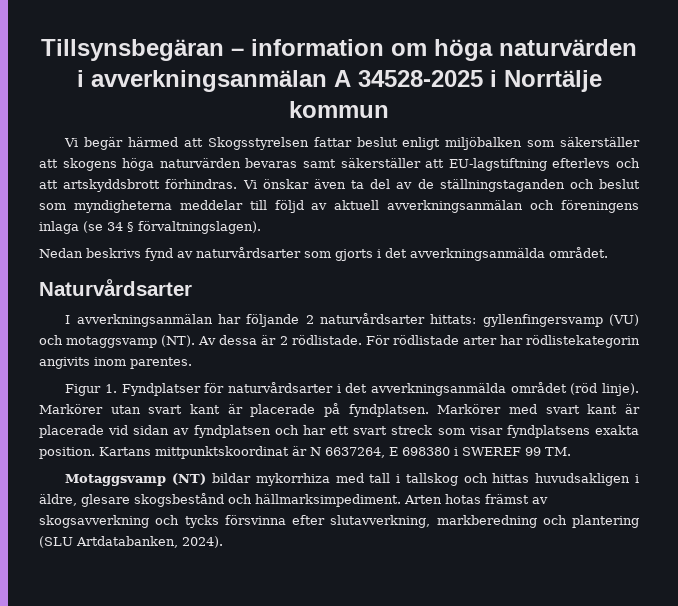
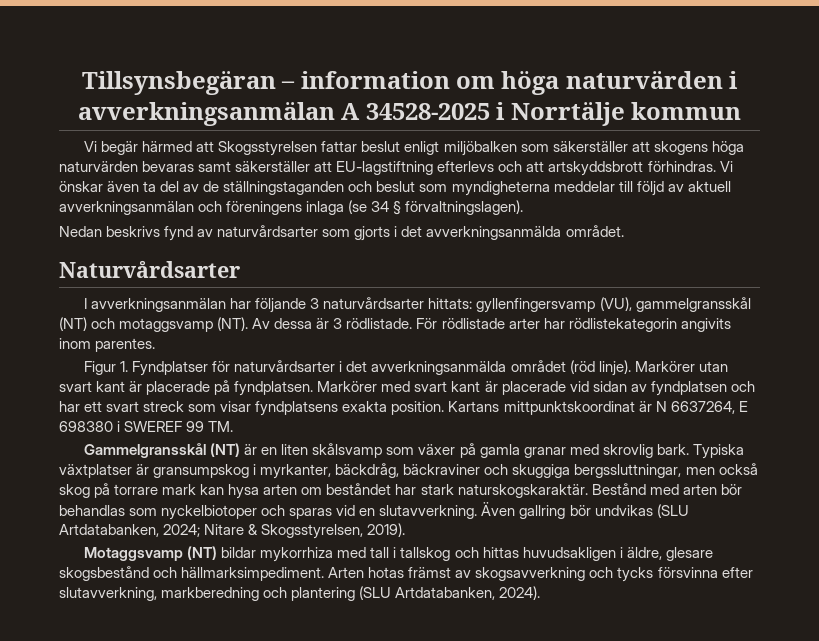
- I avverkningsanmälan har följande 2 naturvårdsarter hittats: gyllenfingersvamp (VU) och motaggsvamp (NT). Av dessa är 2 rödlistade.
+ I avverkningsanmälan har följande 3 naturvårdsarter hittats: gyllenfingersvamp (VU), gammelgransskål (NT) och motaggsvamp (NT). Av dessa är 3 rödlistade.
+ Gammelgransskål (NT) är en liten skålsvamp som växer på gamla granar med skrovlig bark. Typiska växtplatser är gransumpskog i myrkanter, bäckdråg, bäckraviner och skuggiga bergssluttningar, men också skog på torrare mark kan hysa arten om beståndet har stark naturskogskaraktär. Bestånd med arten bör behandlas som nyckelbiotoper och sparas vid en slutavverkning. Även gallring bör undvikas (SLU Artdatabanken, 2024; Nitare & Skogsstyrelsen, 2019).

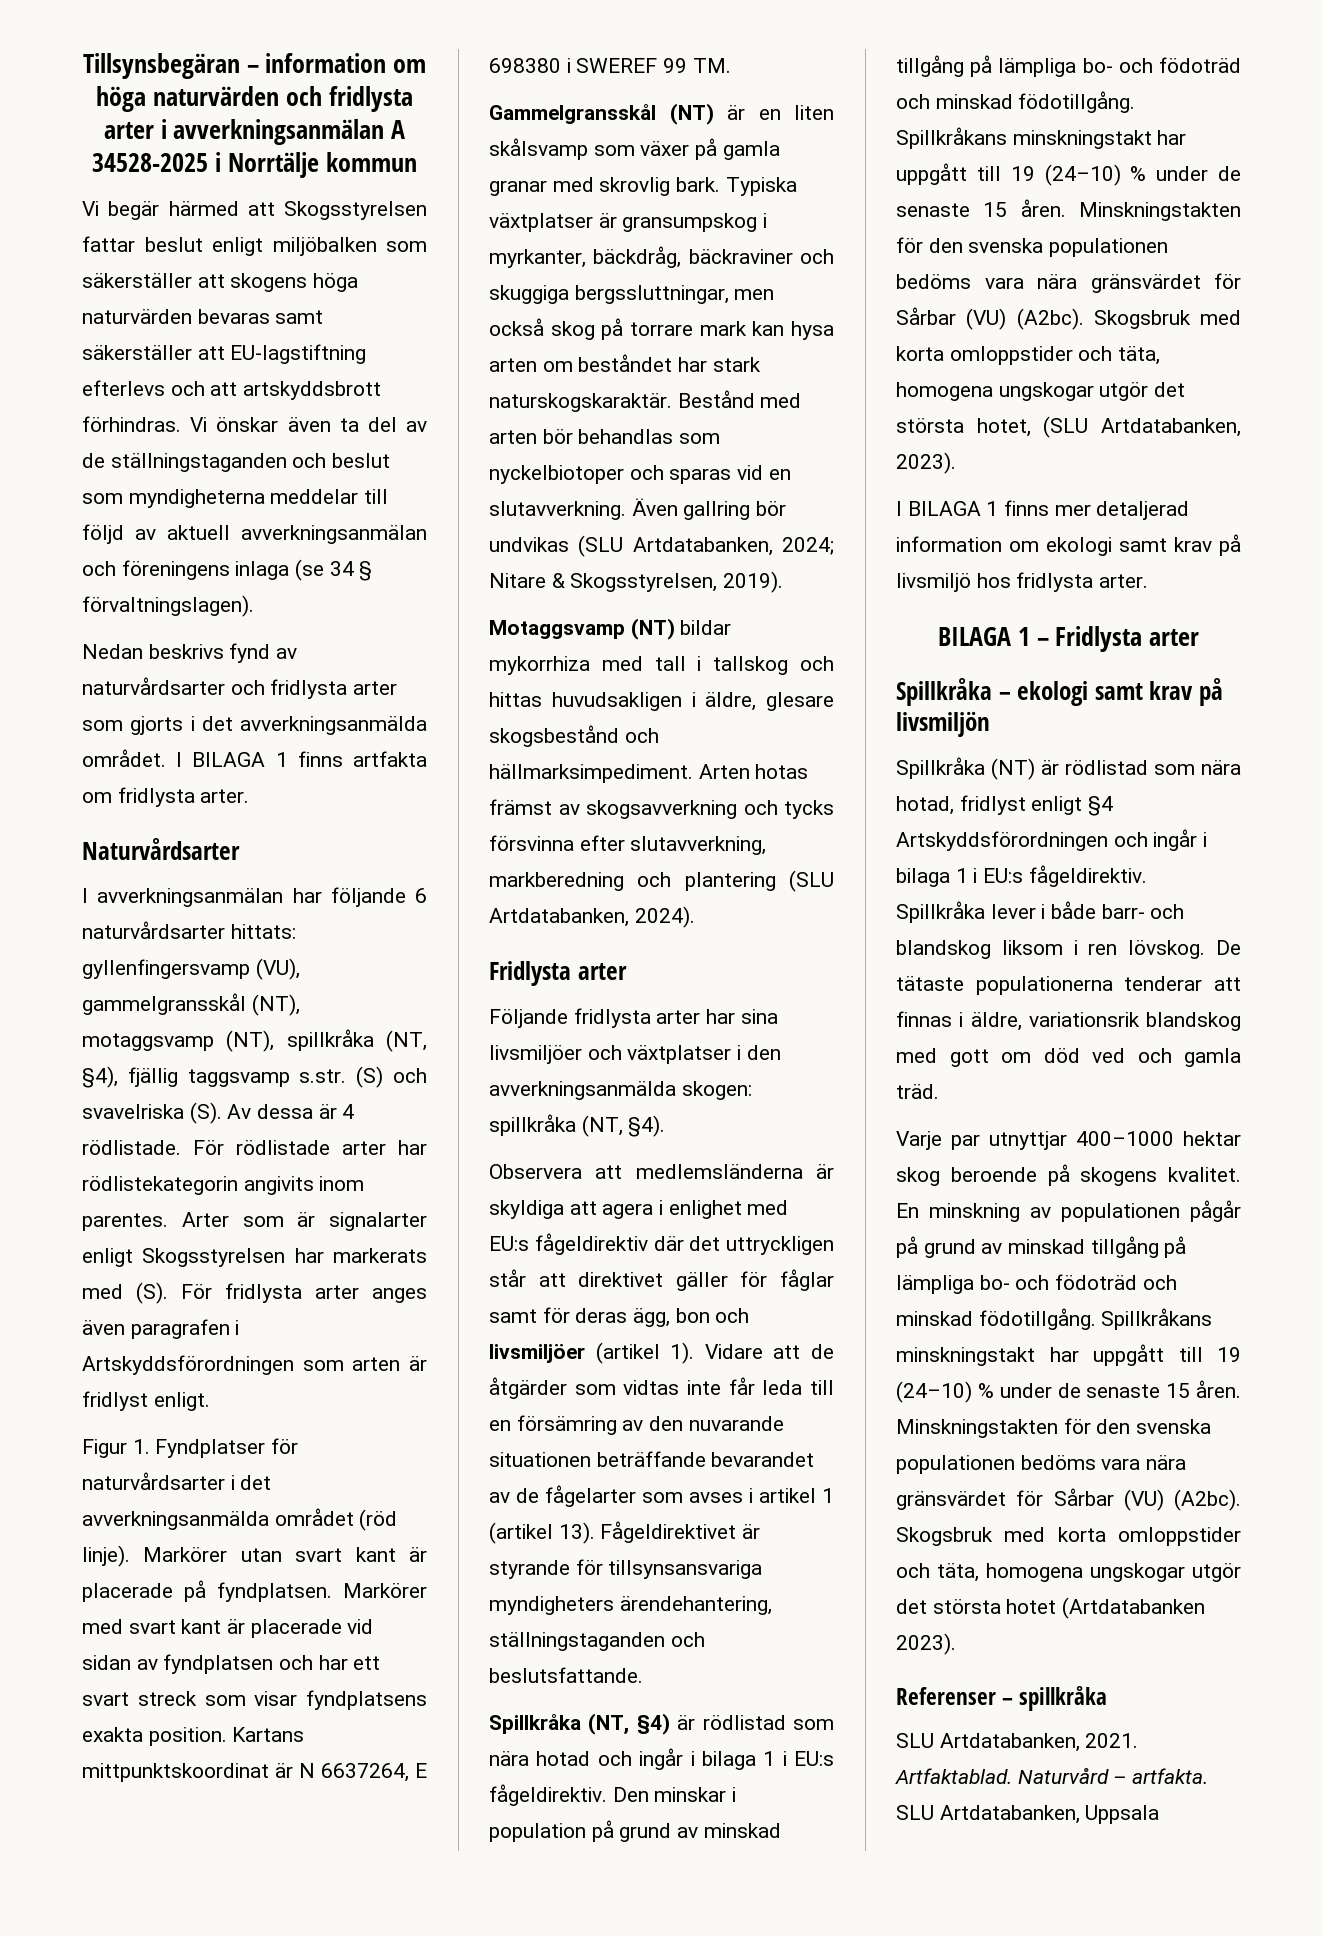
- Tillsynsbegäran – information om höga naturvärden i avverkningsanmälan A 34528-2025 i Norrtälje kommun
+ Tillsynsbegäran – information om höga naturvärden och fridlysta arter i avverkningsanmälan A 34528-2025 i Norrtälje kommun
- Nedan beskrivs fynd av naturvårdsarter som gjorts i det avverkningsanmälda området.
+ Nedan beskrivs fynd av naturvårdsarter och fridlysta arter som gjorts i det avverkningsanmälda området. I BILAGA 1 finns artfakta om fridlysta arter.
- I avverkningsanmälan har följande 3 naturvårdsarter hittats: gyllenfingersvamp (VU), gammelgransskål (NT) och motaggsvamp (NT). Av dessa är 3 rödlistade.
+ I avverkningsanmälan har följande 6 naturvårdsarter hittats: gyllenfingersvamp (VU), gammelgransskål (NT), motaggsvamp (NT), spillkråka (NT, §4), fjällig taggsvamp s.str. (S) och svavelriska (S). Av dessa är 4 rödlistade.
+ Arter som är signalarter enligt Skogsstyrelsen har markerats med (S). För fridlysta arter anges även paragrafen i Artskyddsförordningen som arten är fridlyst enligt.
  Arten hotas främst av skogsavverkning och tycks försvinna efter slutavverkning, markberedning och plantering (SLU Artdatabanken, 2024).
+ Fridlysta arter
+ Följande fridlysta arter har sina livsmiljöer och växtplatser i den avverkningsanmälda skogen: spillkråka (NT, §4).
+ Observera att medlemsländerna är skyldiga att agera i enlighet med EU:s fågeldirektiv där det uttryckligen står att direktivet gäller för fåglar samt för deras ägg, bon och livsmiljöer (artikel 1). Vidare att de åtgärder som vidtas inte får leda till en försämring av den nuvarande situationen beträffande bevarandet av de fågelarter som avses i artikel 1 (artikel 13). Fågeldirektivet är styrande för tillsynsansvariga myndigheters ärendehantering, ställningstaganden och beslutsfattande.
+ Spillkråka (NT, §4) är rödlistad som nära hotad och ingår i bilaga 1 i EU:s fågeldirektiv. Den minskar i population på grund av minskad tillgång på lämpliga bo- och födoträd och minskad födotillgång. Spillkråkans minskningstakt har uppgått till 19 (24–10) % under de senaste 15 åren. Minskningstakten för den svenska populationen bedöms vara nära gränsvärdet för Sårbar (VU) (A2bc). Skogsbruk med korta omloppstider och täta, homogena ungskogar utgör det största hotet, (SLU Artdatabanken, 2023).
+ I BILAGA 1 finns mer detaljerad information om ekologi samt krav på livsmiljö hos fridlysta arter.
+ BILAGA 1 – Fridlysta arter
+ Spillkråka – ekologi samt krav på livsmiljön
+ Spillkråka (NT) är rödlistad som nära hotad, fridlyst enligt §4 Artskyddsförordningen och ingår i bilaga 1 i EU:s fågeldirektiv. Spillkråka lever i både barr- och blandskog liksom i ren lövskog. De tätaste populationerna tenderar att finnas i äldre, variationsrik blandskog med gott om död ved och gamla träd.
+ Varje par utnyttjar 400–1000 hektar skog beroende på skogens kvalitet. En minskning av populationen pågår på grund av minskad tillgång på lämpliga bo- och födoträd och minskad födotillgång. Spillkråkans minskningstakt har uppgått till 19 (24–10) % under de senaste 15 åren. Minskningstakten för den svenska populationen bedöms vara nära gränsvärdet för Sårbar (VU) (A2bc). Skogsbruk med korta omloppstider och täta, homogena ungskogar utgör det största hotet (Artdatabanken 2023).
+ Referenser – spillkråka
+ SLU Artdatabanken, 2021. Artfaktablad. Naturvård – artfakta. SLU Artdatabanken, Uppsala

